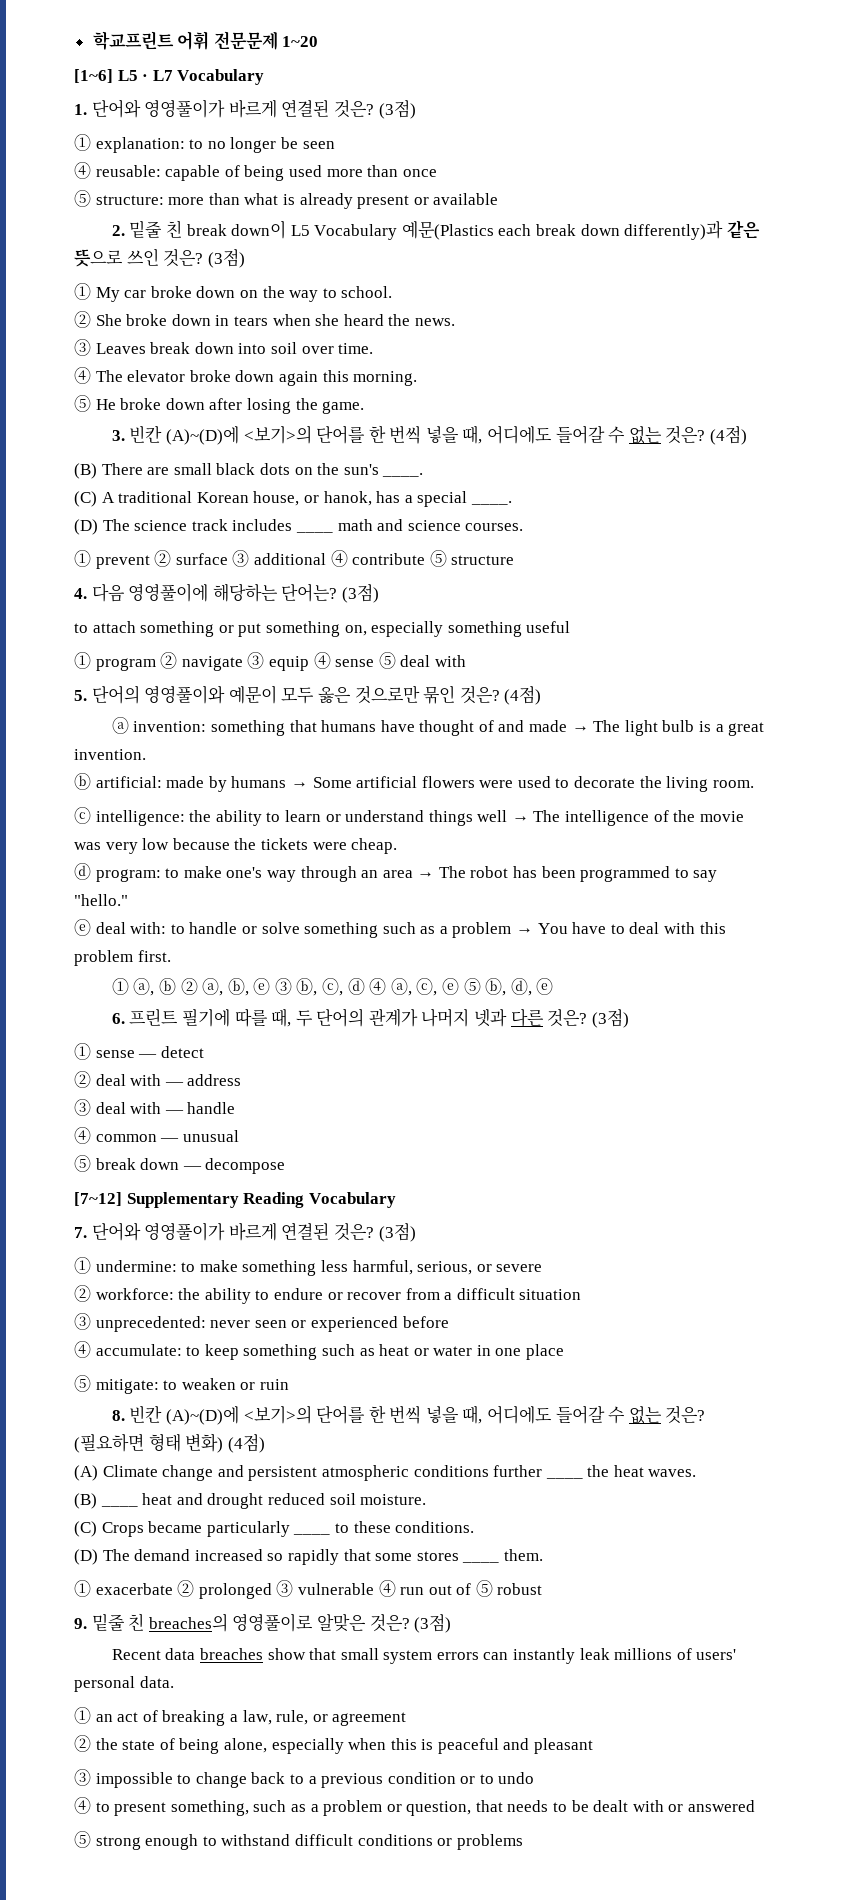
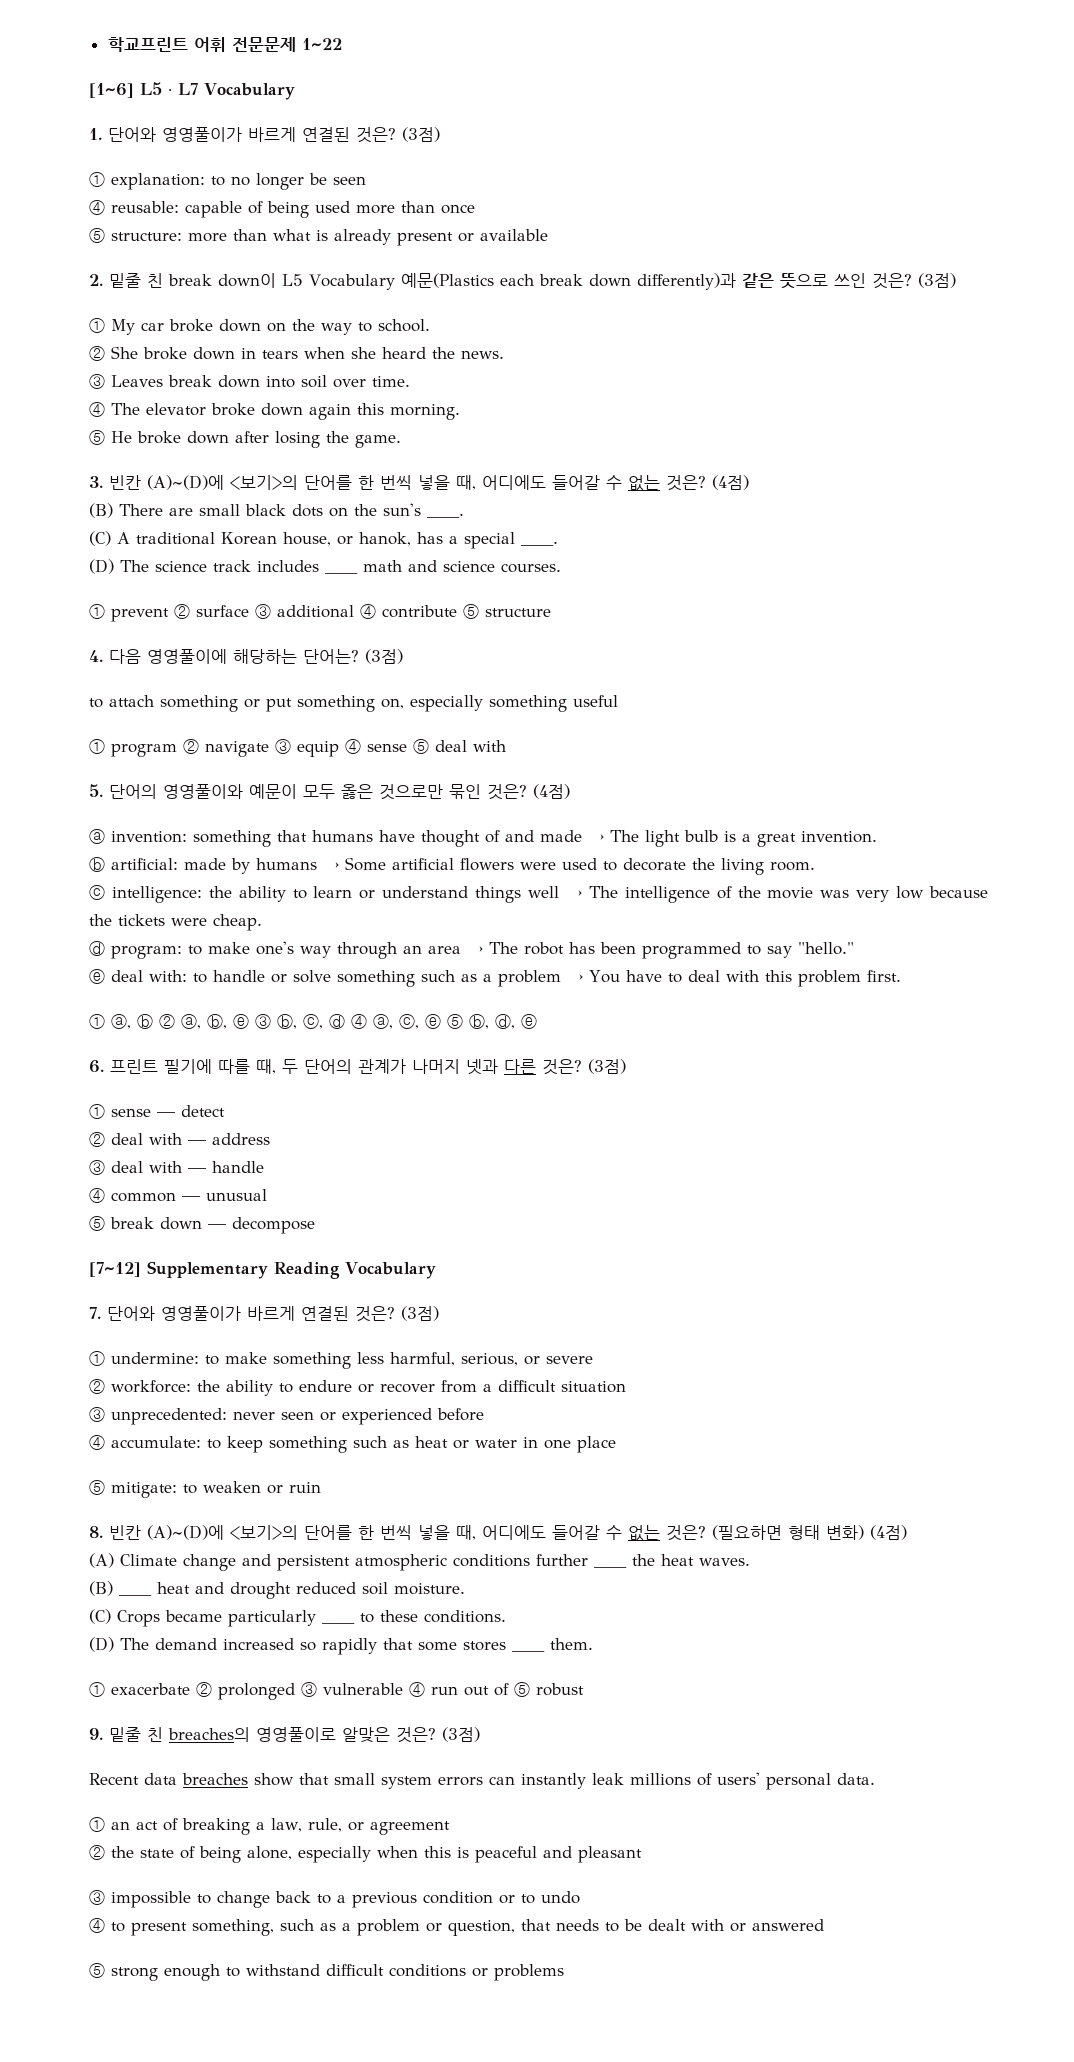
- 학교프린트 어휘 전문문제 1~20
+ 학교프린트 어휘 전문문제 1~22

